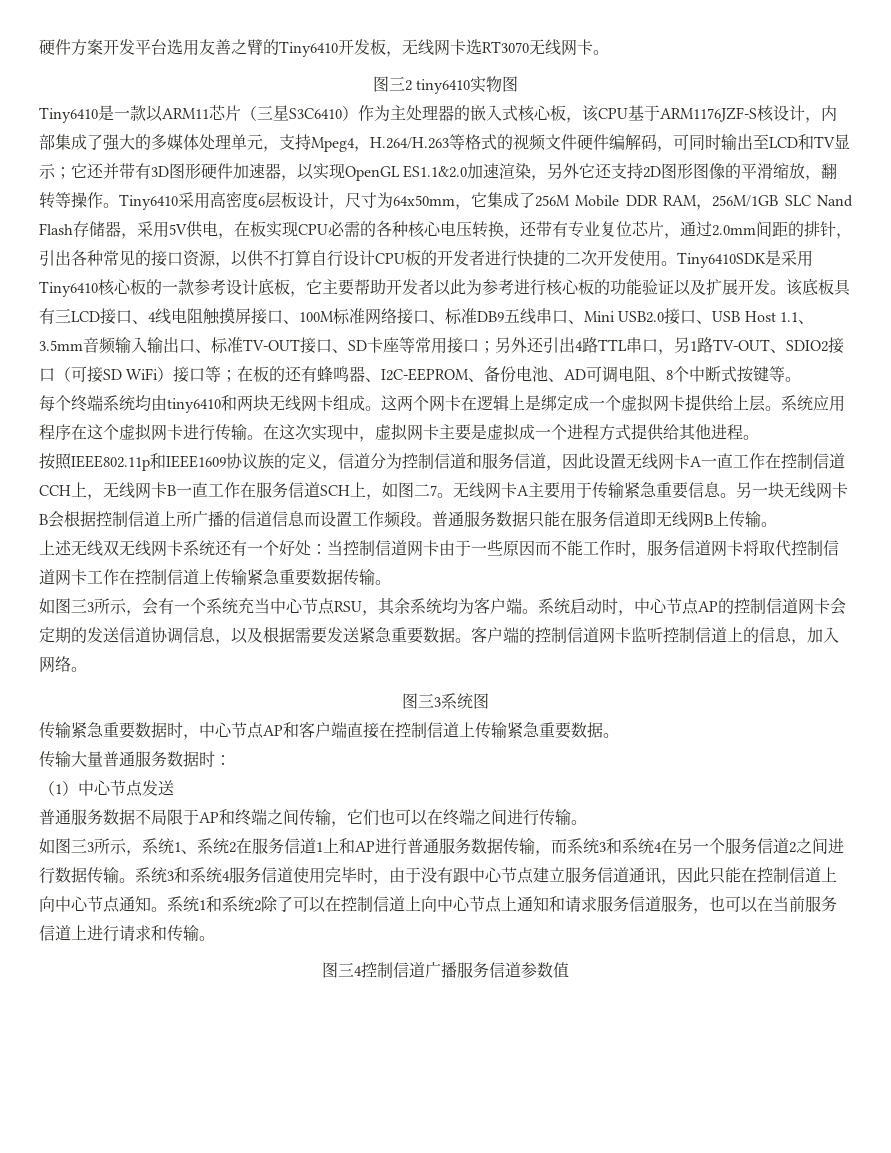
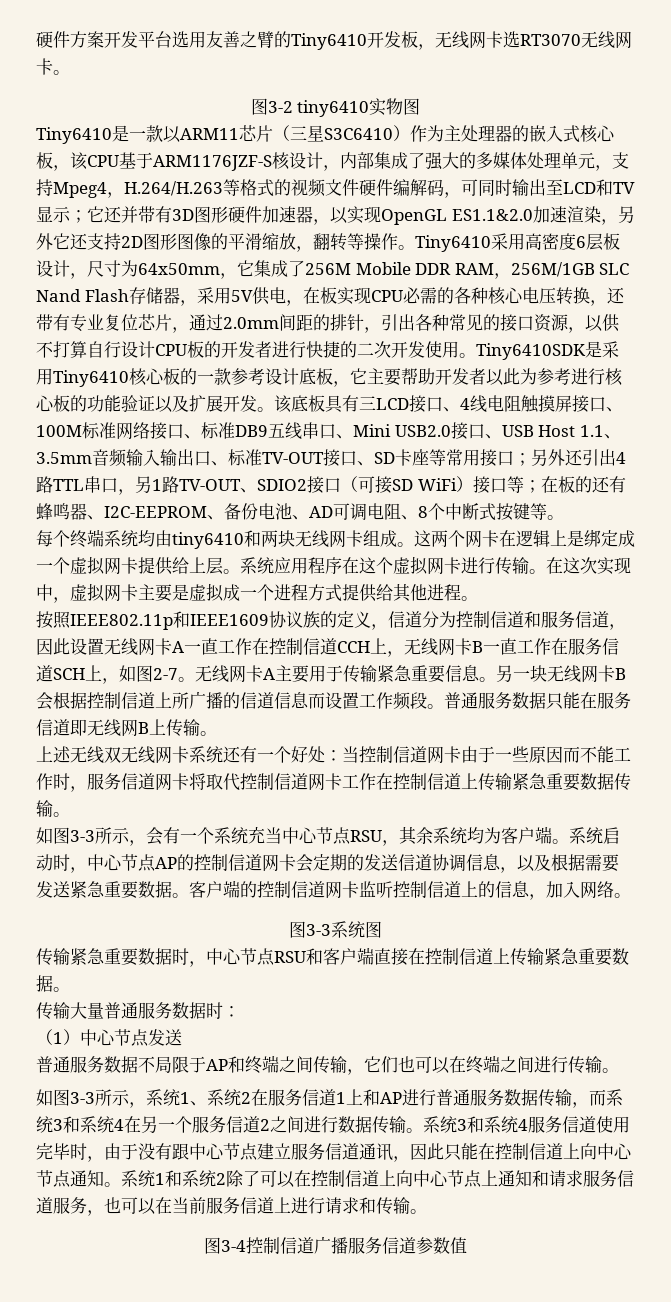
- 图三2 tiny6410实物图
+ 图3-2 tiny6410实物图
- 按照IEEE802.11p和IEEE1609协议族的定义，信道分为控制信道和服务信道，因此设置无线网卡A一直工作在控制信道CCH上，无线网卡B一直工作在服务信道SCH上，如图二7。
+ 按照IEEE802.11p和IEEE1609协议族的定义，信道分为控制信道和服务信道，因此设置无线网卡A一直工作在控制信道CCH上，无线网卡B一直工作在服务信道SCH上，如图2-7。
- 如图三3所示，会有一个系统充当中心节点RSU，其余系统均为客户端。
+ 如图3-3所示，会有一个系统充当中心节点RSU，其余系统均为客户端。
- 图三3系统图
+ 图3-3系统图
- 传输紧急重要数据时，中心节点AP和客户端直接在控制信道上传输紧急重要数据。
+ 传输紧急重要数据时，中心节点RSU和客户端直接在控制信道上传输紧急重要数据。
- 如图三3所示，系统1、系统2在服务信道1上和AP进行普通服务数据传输，而系统3和系统4在另一个服务信道2之间进行数据传输。
+ 如图3-3所示，系统1、系统2在服务信道1上和AP进行普通服务数据传输，而系统3和系统4在另一个服务信道2之间进行数据传输。
- 图三4控制信道广播服务信道参数值
+ 图3-4控制信道广播服务信道参数值

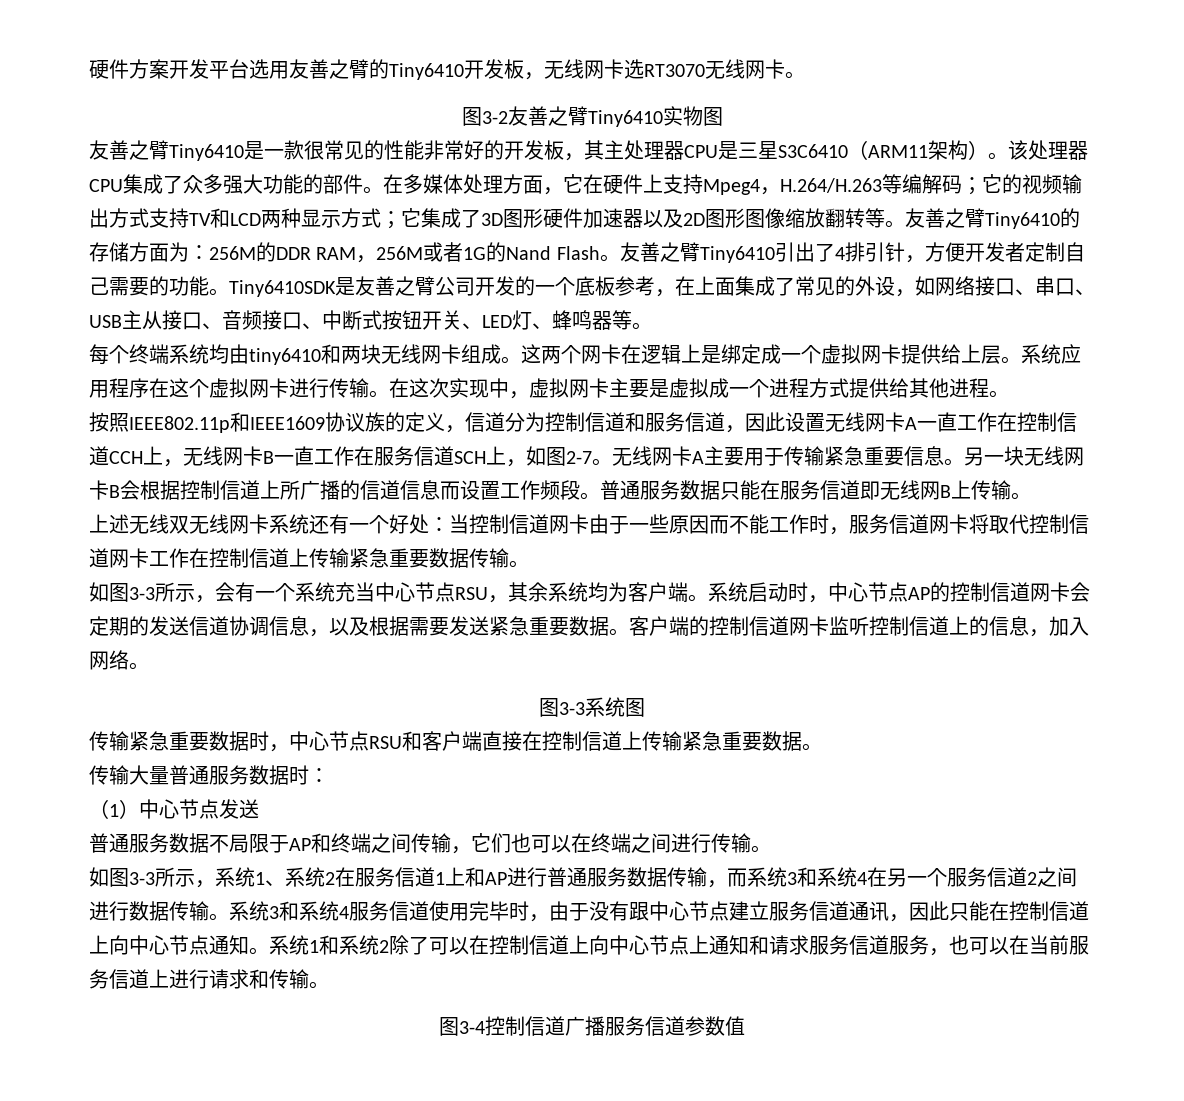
- 图3-2 tiny6410实物图
+ 图3-2友善之臂Tiny6410实物图
- Tiny6410是一款以ARM11芯片（三星S3C6410）作为主处理器的嵌入式核心板，该CPU基于ARM1176JZF-S核设计，内部集成了强大的多媒体处理单元，支持Mpeg4，H.264/H.263等格式的视频文件硬件编解码，可同时输出至LCD和TV显示；它还并带有3D图形硬件加速器，以实现OpenGL ES1.1&2.0加速渲染，另外它还支持2D图形图像的平滑缩放，翻转等操作。Tiny6410采用高密度6层板设计，尺寸为64x50mm，它集成了256M Mobile DDR RAM，256M/1GB SLC Nand Flash存储器，采用5V供电，在板实现CPU必需的各种核心电压转换，还带有专业复位芯片，通过2.0mm间距的排针，引出各种常见的接口资源，以供不打算自行设计CPU板的开发者进行快捷的二次开发使用。Tiny6410SDK是采用Tiny6410核心板的一款参考设计底板，它主要帮助开发者以此为参考进行核心板的功能验证以及扩展开发。该底板具有三LCD接口、4线电阻触摸屏接口、100M标准网络接口、标准DB9五线串口、Mini USB2.0接口、USB Host 1.1、3.5mm音频输入输出口、标准TV-OUT接口、SD卡座等常用接口；另外还引出4路TTL串口，另1路TV-OUT、SDIO2接口（可接SD WiFi）接口等；在板的还有蜂鸣器、I2C-EEPROM、备份电池、AD可调电阻、8个中断式按键等。
+ 友善之臂Tiny6410是一款很常见的性能非常好的开发板，其主处理器CPU是三星S3C6410（ARM11架构）。该处理器CPU集成了众多强大功能的部件。在多媒体处理方面，它在硬件上支持Mpeg4，H.264/H.263等编解码；它的视频输出方式支持TV和LCD两种显示方式；它集成了3D图形硬件加速器以及2D图形图像缩放翻转等。友善之臂Tiny6410的存储方面为：256M的DDR RAM，256M或者1G的Nand Flash。友善之臂Tiny6410引出了4排引针，方便开发者定制自己需要的功能。Tiny6410SDK是友善之臂公司开发的一个底板参考，在上面集成了常见的外设，如网络接口、串口、USB主从接口、音频接口、中断式按钮开关、LED灯、蜂鸣器等。

